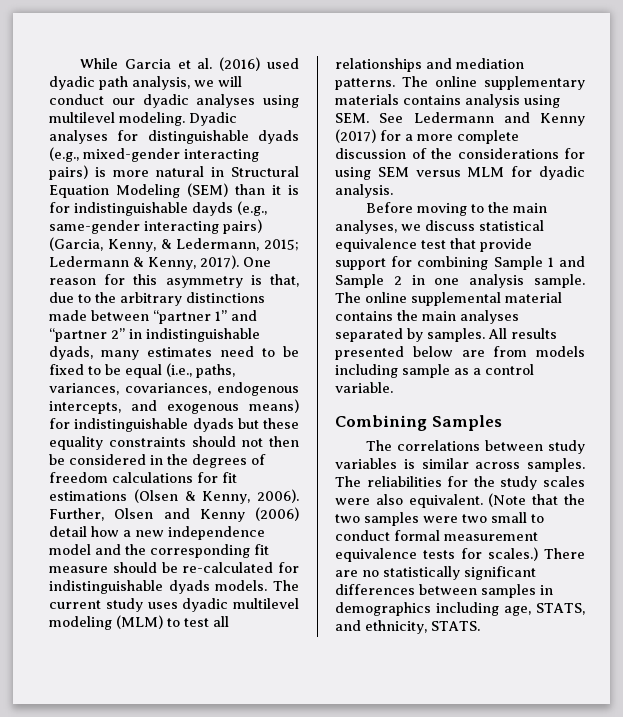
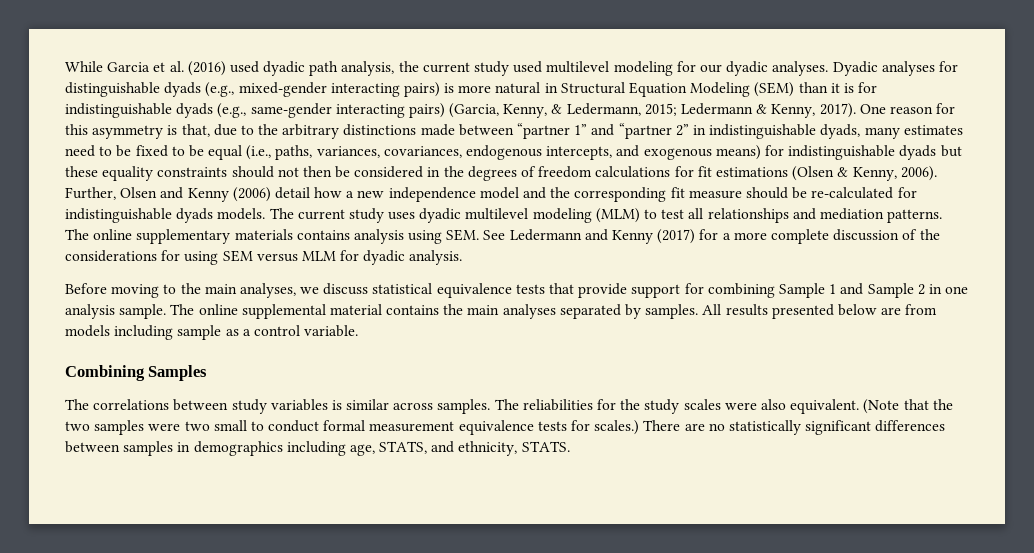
- While Garcia et al. (2016) used dyadic path analysis, we will conduct our dyadic analyses using multilevel modeling.
+ While Garcia et al. (2016) used dyadic path analysis, the current study used multilevel modeling for our dyadic analyses.
- Dyadic analyses for distinguishable dyads (e.g., mixed-gender interacting pairs) is more natural in Structural Equation Modeling (SEM) than it is for indistinguishable dayds (e.g., same-gender interacting pairs) (Garcia, Kenny, & Ledermann, 2015; Ledermann & Kenny, 2017).
+ Dyadic analyses for distinguishable dyads (e.g., mixed-gender interacting pairs) is more natural in Structural Equation Modeling (SEM) than it is for indistinguishable dyads (e.g., same-gender interacting pairs) (Garcia, Kenny, & Ledermann, 2015; Ledermann & Kenny, 2017).
- Before moving to the main analyses, we discuss statistical equivalence test that provide support for combining Sample 1 and Sample 2 in one analysis sample.
+ Before moving to the main analyses, we discuss statistical equivalence tests that provide support for combining Sample 1 and Sample 2 in one analysis sample.

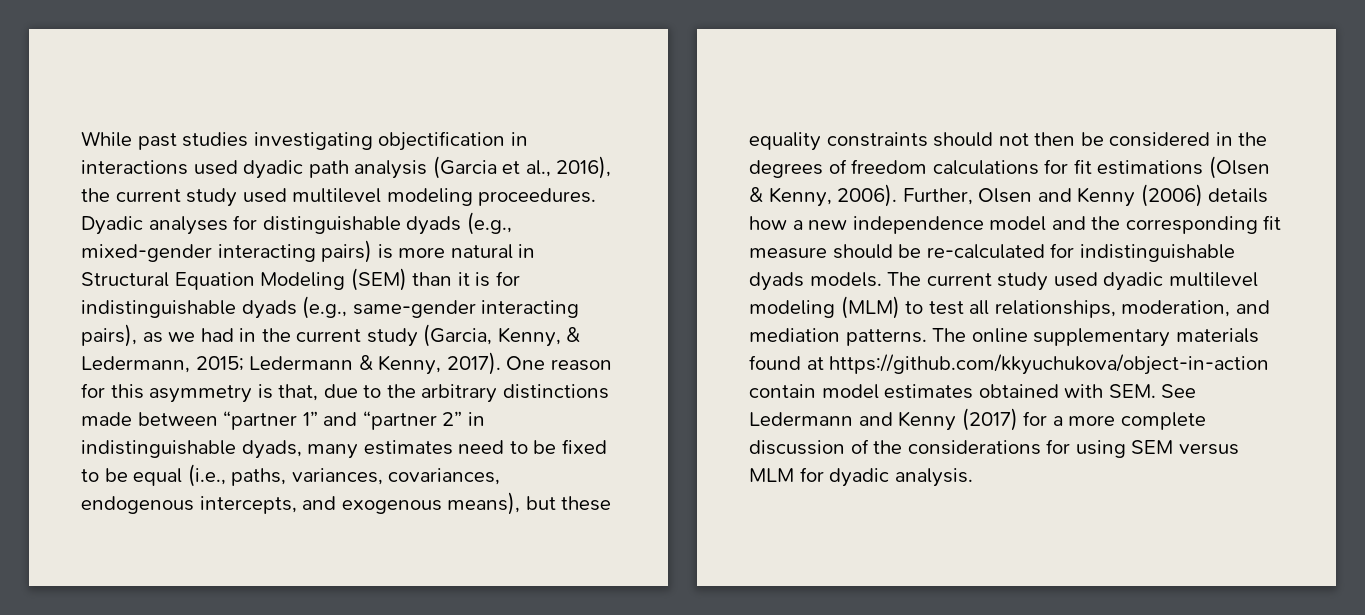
- While Garcia et al. (2016) used dyadic path analysis, the current study used multilevel modeling for our dyadic analyses.
+ While past studies investigating objectification in interactions used dyadic path analysis (Garcia et al., 2016), the current study used multilevel modeling proceedures.
- Dyadic analyses for distinguishable dyads (e.g., mixed-gender interacting pairs) is more natural in Structural Equation Modeling (SEM) than it is for indistinguishable dyads (e.g., same-gender interacting pairs) (Garcia, Kenny, & Ledermann, 2015; Ledermann & Kenny, 2017).
+ Dyadic analyses for distinguishable dyads (e.g., mixed-gender interacting pairs) is more natural in Structural Equation Modeling (SEM) than it is for indistinguishable dyads (e.g., same-gender interacting pairs), as we had in the current study (Garcia, Kenny, & Ledermann, 2015; Ledermann & Kenny, 2017).
- One reason for this asymmetry is that, due to the arbitrary distinctions made between “partner 1” and “partner 2” in indistinguishable dyads, many estimates need to be fixed to be equal (i.e., paths, variances, covariances, endogenous intercepts, and exogenous means) for indistinguishable dyads but these equality constraints should not then be considered in the degrees of freedom calculations for fit estimations (Olsen & Kenny, 2006).
+ One reason for this asymmetry is that, due to the arbitrary distinctions made between “partner 1” and “partner 2” in indistinguishable dyads, many estimates need to be fixed to be equal (i.e., paths, variances, covariances, endogenous intercepts, and exogenous means), but these equality constraints should not then be considered in the degrees of freedom calculations for fit estimations (Olsen & Kenny, 2006).
- Further, Olsen and Kenny (2006) detail how a new independence model and the corresponding fit measure should be re-calculated for indistinguishable dyads models.
+ Further, Olsen and Kenny (2006) details how a new independence model and the corresponding fit measure should be re-calculated for indistinguishable dyads models.
- The current study uses dyadic multilevel modeling (MLM) to test all relationships and mediation patterns.
+ The current study used dyadic multilevel modeling (MLM) to test all relationships, moderation, and mediation patterns.
- The online supplementary materials contains analysis using SEM. See Ledermann and Kenny (2017) for a more complete discussion of the considerations for using SEM versus MLM for dyadic analysis.
+ The online supplementary materials found at https://github.com/kkyuchukova/object-in-action contain model estimates obtained with SEM. See Ledermann and Kenny (2017) for a more complete discussion of the considerations for using SEM versus MLM for dyadic analysis.
- Before moving to the main analyses, we discuss statistical equivalence tests that provide support for combining Sample 1 and Sample 2 in one analysis sample. The online supplemental material contains the main analyses separated by samples. All results presented below are from models including sample as a control variable.
- Combining Samples
- The correlations between study variables is similar across samples. The reliabilities for the study scales were also equivalent. (Note that the two samples were two small to conduct formal measurement equivalence tests for scales.) There are no statistically significant differences between samples in demographics including age, STATS, and ethnicity, STATS.

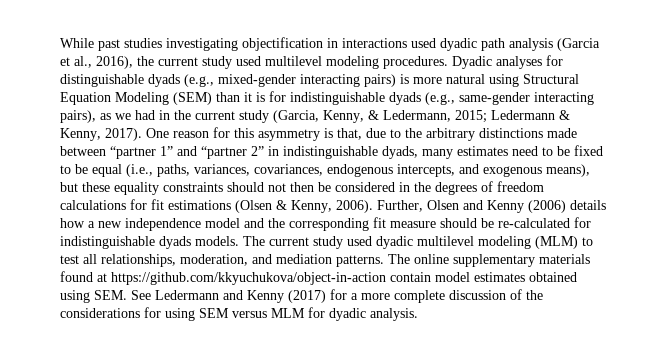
- While past studies investigating objectification in interactions used dyadic path analysis (Garcia et al., 2016), the current study used multilevel modeling proceedures.
+ While past studies investigating objectification in interactions used dyadic path analysis (Garcia et al., 2016), the current study used multilevel modeling procedures.
- Dyadic analyses for distinguishable dyads (e.g., mixed-gender interacting pairs) is more natural in Structural Equation Modeling (SEM) than it is for indistinguishable dyads (e.g., same-gender interacting pairs), as we had in the current study (Garcia, Kenny, & Ledermann, 2015; Ledermann & Kenny, 2017).
+ Dyadic analyses for distinguishable dyads (e.g., mixed-gender interacting pairs) is more natural using Structural Equation Modeling (SEM) than it is for indistinguishable dyads (e.g., same-gender interacting pairs), as we had in the current study (Garcia, Kenny, & Ledermann, 2015; Ledermann & Kenny, 2017).
- The online supplementary materials found at https://github.com/kkyuchukova/object-in-action contain model estimates obtained with SEM. See Ledermann and Kenny (2017) for a more complete discussion of the considerations for using SEM versus MLM for dyadic analysis.
+ The online supplementary materials found at https://github.com/kkyuchukova/object-in-action contain model estimates obtained using SEM. See Ledermann and Kenny (2017) for a more complete discussion of the considerations for using SEM versus MLM for dyadic analysis.

